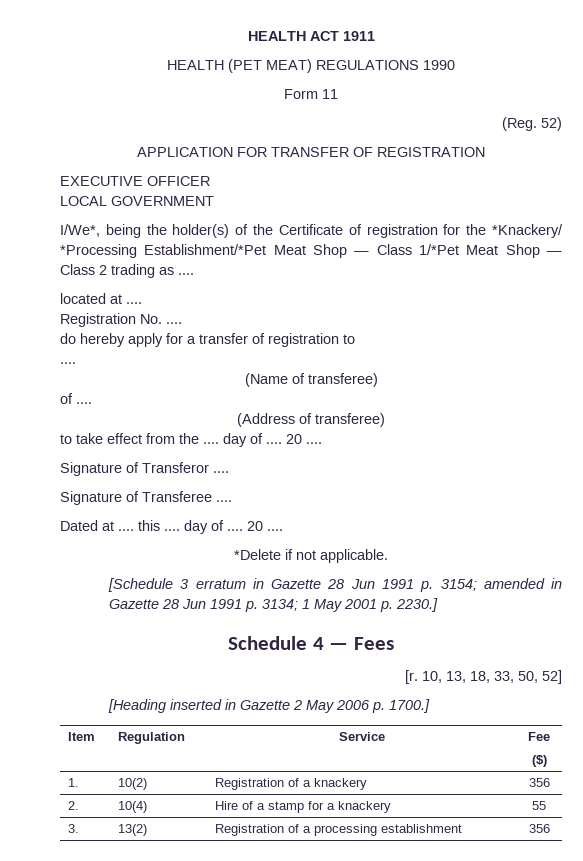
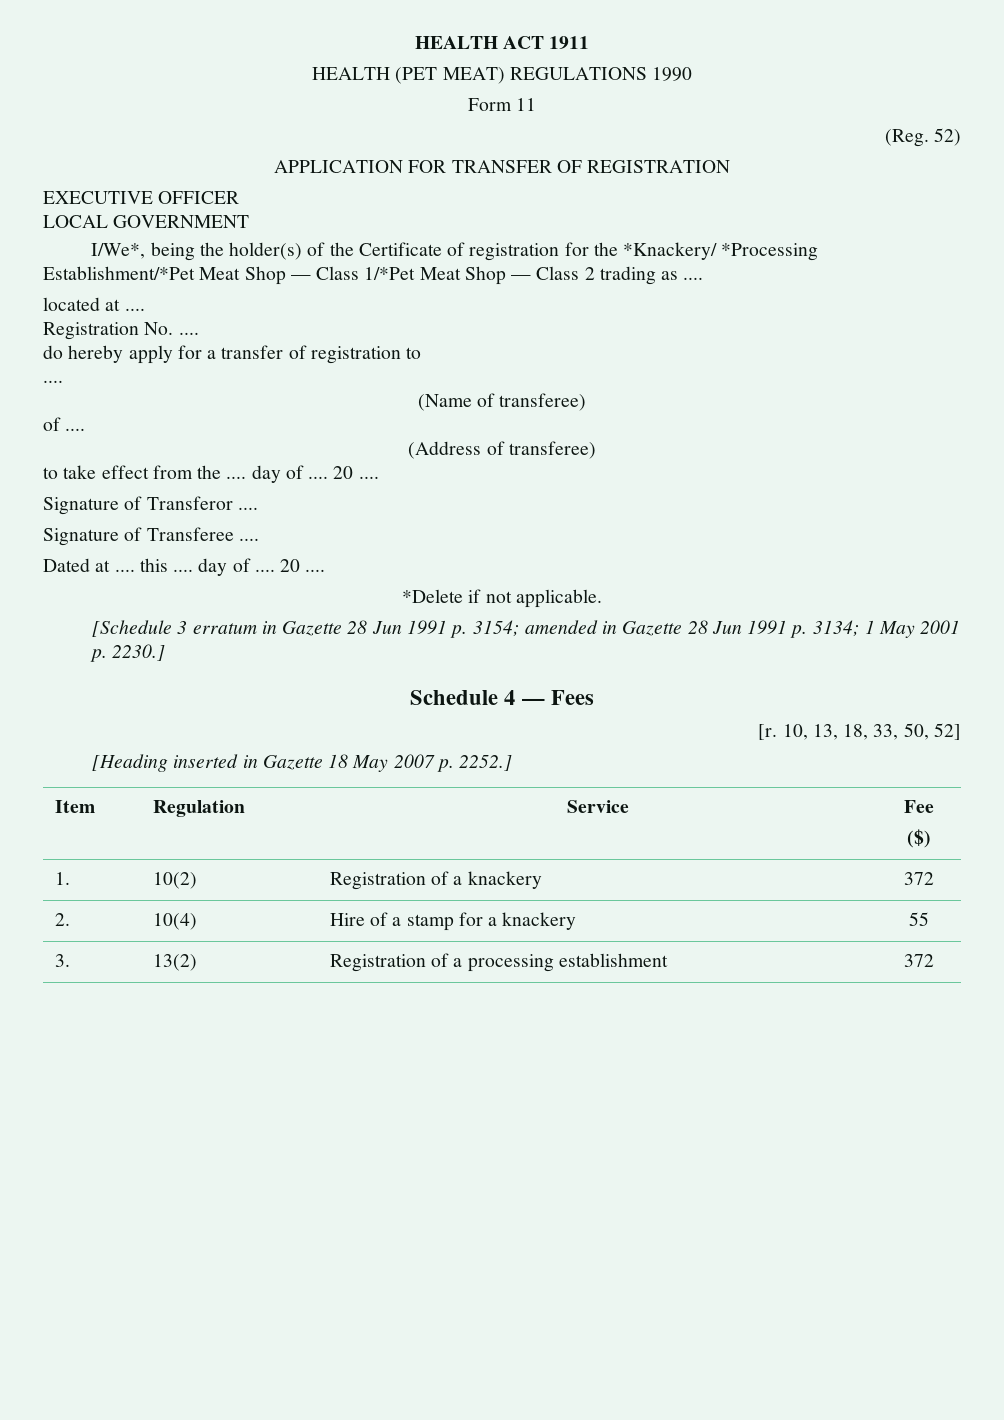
- [Heading inserted in Gazette 2 May 2006 p. 1700.]
+ [Heading inserted in Gazette 18 May 2007 p. 2252.]
- 1. | 10(2) | Registration of a knackery | 356
+ 1. | 10(2) | Registration of a knackery | 372
- 3. | 13(2) | Registration of a processing establishment | 356
+ 3. | 13(2) | Registration of a processing establishment | 372

